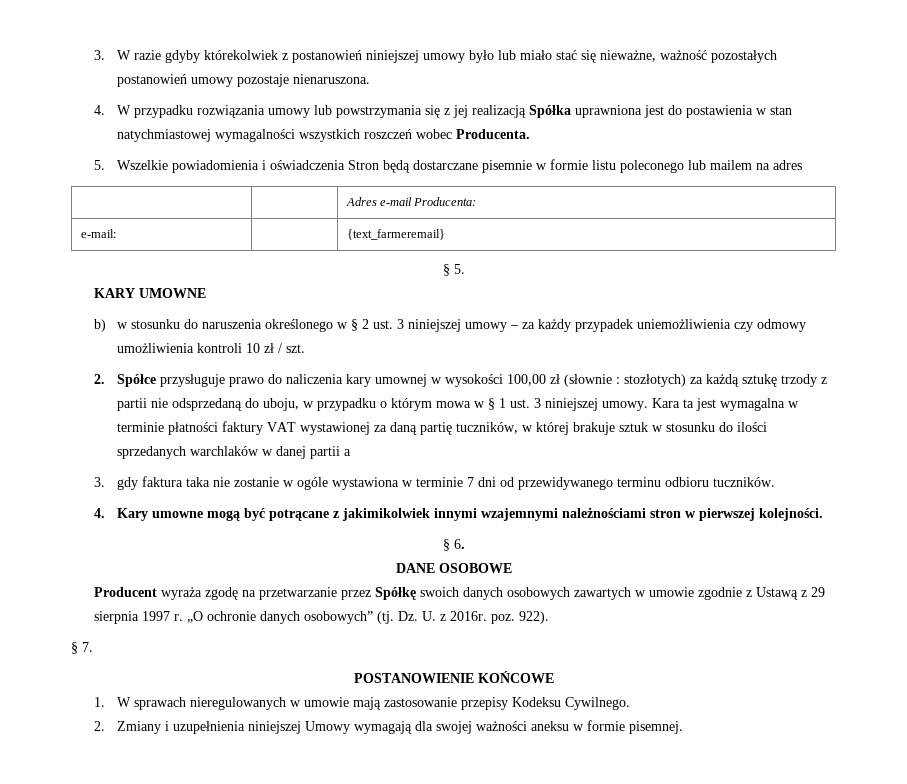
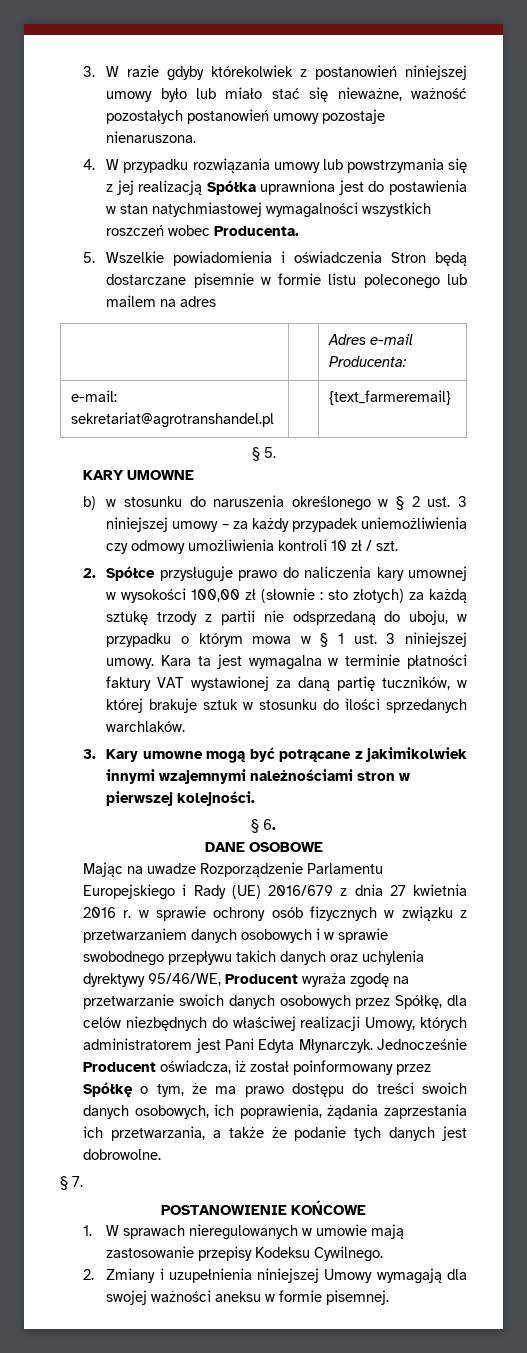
- e-mail: | | {text_farmeremail}
+ e-mail: sekretariat@agrotranshandel.pl | | {text_farmeremail}
- 2. Spółce przysługuje prawo do naliczenia kary umownej w wysokości 100,00 zł (słownie : stozłotych) za każdą sztukę trzody z partii nie odsprzedaną do uboju, w przypadku o którym mowa w § 1 ust. 3 niniejszej umowy.
+ 2. Spółce przysługuje prawo do naliczenia kary umownej w wysokości 100,00 zł (słownie : sto złotych) za każdą sztukę trzody z partii nie odsprzedaną do uboju, w przypadku o którym mowa w § 1 ust. 3 niniejszej umowy.
- Kara ta jest wymagalna w terminie płatności faktury VAT wystawionej za daną partię tuczników, w której brakuje sztuk w stosunku do ilości sprzedanych warchlaków w danej partii a
- 3. gdy faktura taka nie zostanie w ogóle wystawiona w terminie 7 dni od przewidywanego terminu odbioru tuczników.
- 4. Kary umowne mogą być potrącane z jakimikolwiek innymi wzajemnymi należnościami stron w pierwszej kolejności.
+ Kara ta jest wymagalna w terminie płatności faktury VAT wystawionej za daną partię tuczników, w której brakuje sztuk w stosunku do ilości sprzedanych warchlaków.
+ 3. Kary umowne mogą być potrącane z jakimikolwiek innymi wzajemnymi należnościami stron w pierwszej kolejności.
- Producent wyraża zgodę na przetwarzanie przez Spółkę swoich danych osobowych zawartych w umowie zgodnie z Ustawą z 29 sierpnia 1997 r. „O ochronie danych osobowych” (tj. Dz. U. z 2016r. poz. 922).
+ Mając na uwadze Rozporządzenie Parlamentu Europejskiego i Rady (UE) 2016/679 z dnia 27 kwietnia 2016 r. w sprawie ochrony osób fizycznych w związku z przetwarzaniem danych osobowych i w sprawie swobodnego przepływu takich danych oraz uchylenia dyrektywy 95/46/WE, Producent wyraża zgodę na przetwarzanie swoich danych osobowych przez Spółkę, dla celów niezbędnych do właściwej realizacji Umowy, których administratorem jest Pani Edyta Młynarczyk. Jednocześnie Producent oświadcza, iż został poinformowany przez Spółkę o tym, że ma prawo dostępu do treści swoich danych osobowych, ich poprawienia, żądania zaprzestania ich przetwarzania, a także że podanie tych danych jest dobrowolne.

